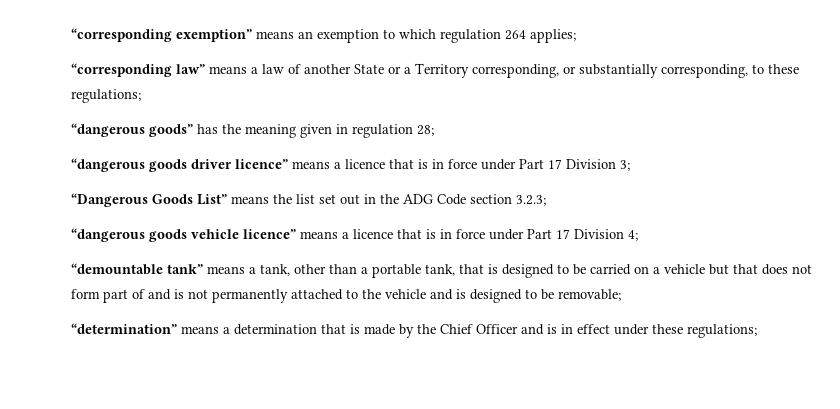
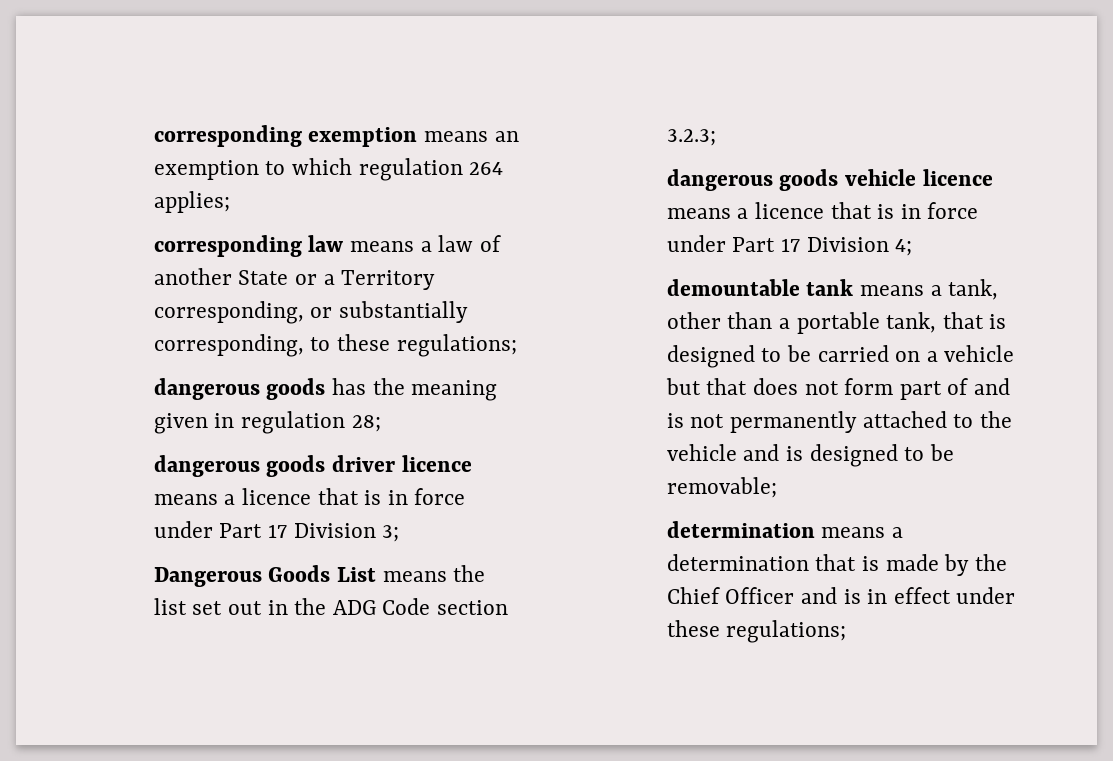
- “corresponding exemption” means an exemption to which regulation 264 applies;
+ corresponding exemption means an exemption to which regulation 264 applies;
- “corresponding law” means a law of another State or a Territory corresponding, or substantially corresponding, to these regulations;
+ corresponding law means a law of another State or a Territory corresponding, or substantially corresponding, to these regulations;
- “dangerous goods” has the meaning given in regulation 28;
+ dangerous goods has the meaning given in regulation 28;
- “dangerous goods driver licence” means a licence that is in force under Part 17 Division 3;
+ dangerous goods driver licence means a licence that is in force under Part 17 Division 3;
- “Dangerous Goods List” means the list set out in the ADG Code section 3.2.3;
+ Dangerous Goods List means the list set out in the ADG Code section 3.2.3;
- “dangerous goods vehicle licence” means a licence that is in force under Part 17 Division 4;
+ dangerous goods vehicle licence means a licence that is in force under Part 17 Division 4;
- “demountable tank” means a tank, other than a portable tank, that is designed to be carried on a vehicle but that does not form part of and is not permanently attached to the vehicle and is designed to be removable;
+ demountable tank means a tank, other than a portable tank, that is designed to be carried on a vehicle but that does not form part of and is not permanently attached to the vehicle and is designed to be removable;
- “determination” means a determination that is made by the Chief Officer and is in effect under these regulations;
+ determination means a determination that is made by the Chief Officer and is in effect under these regulations;

